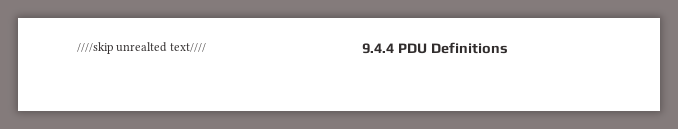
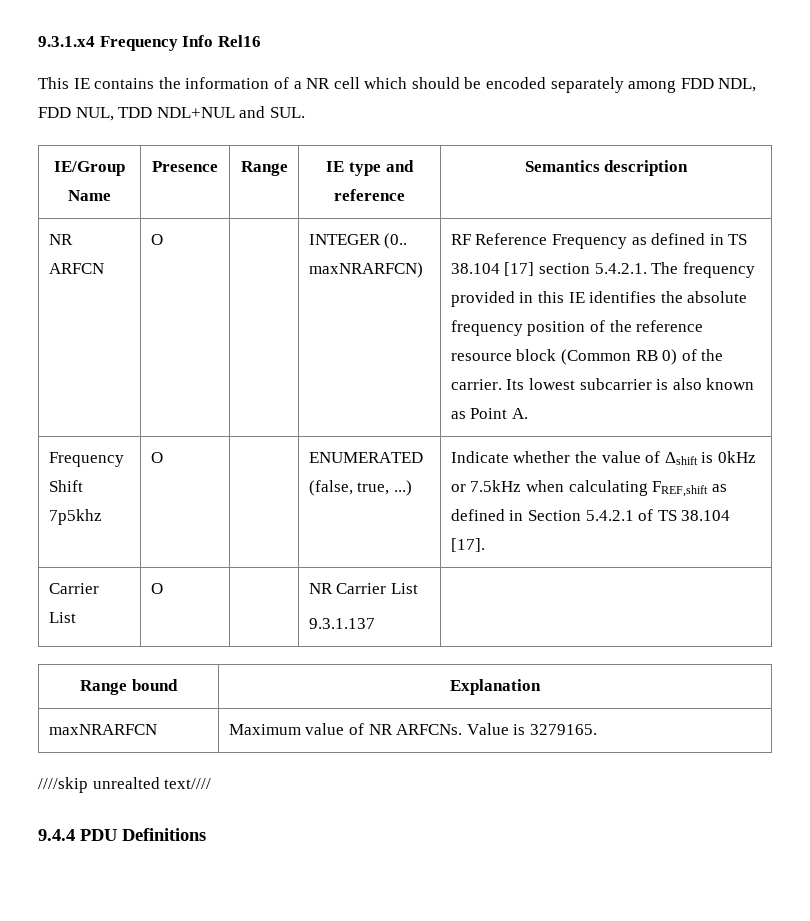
+ 9.3.1.x4 Frequency Info Rel16
+ This IE contains the information of a NR cell which should be encoded separately among FDD NDL, FDD NUL, TDD NDL+NUL and SUL.
+ IE/Group Name | Presence | Range | IE type and reference | Semantics description
+ NR ARFCN | O | | INTEGER (0.. maxNRARFCN) | RF Reference Frequency as defined in TS 38.104 [17] section 5.4.2.1. The frequency provided in this IE identifies the absolute frequency position of the reference resource block (Common RB 0) of the carrier. Its lowest subcarrier is also known as Point A.
+ Frequency Shift 7p5khz | O | | ENUMERATED (false, true, ...) | Indicate whether the value of Δshift is 0kHz or 7.5kHz when calculating FREF,shift as defined in Section 5.4.2.1 of TS 38.104 [17].
+ Carrier List | O | | NR Carrier List
+ 9.3.1.137 |
+ Range bound | Explanation
+ maxNRARFCN | Maximum value of NR ARFCNs. Value is 3279165.

